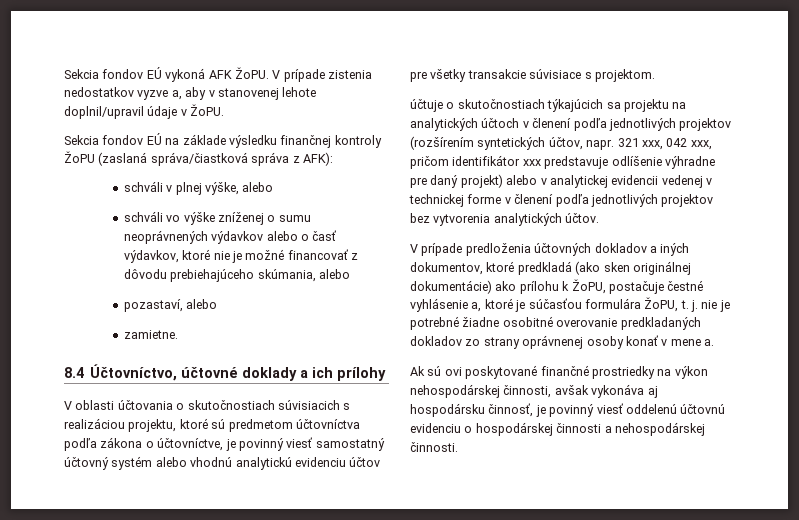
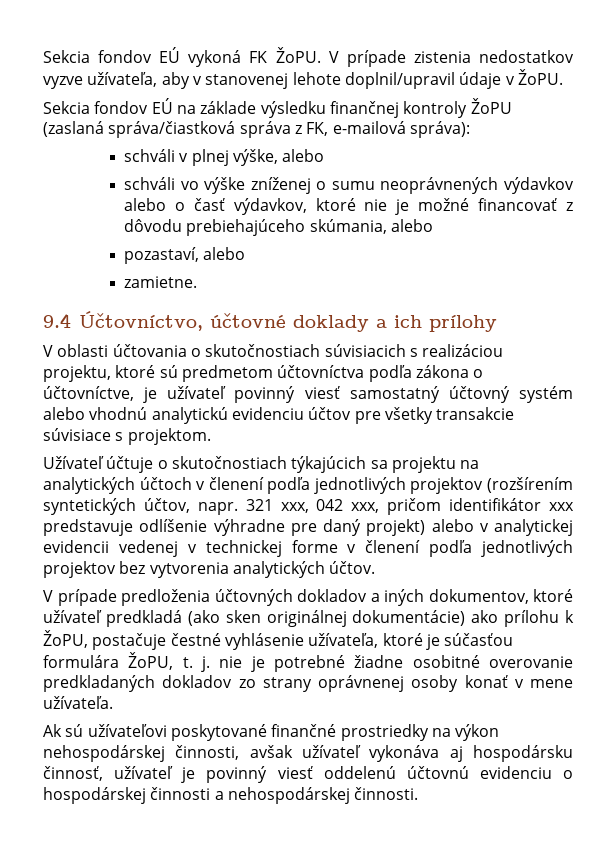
- Sekcia fondov EÚ vykoná AFK ŽoPU.
+ Sekcia fondov EÚ vykoná FK ŽoPU.
- V prípade zistenia nedostatkov vyzve a, aby v stanovenej lehote doplnil/upravil údaje v ŽoPU.
+ V prípade zistenia nedostatkov vyzve užívateľa, aby v stanovenej lehote doplnil/upravil údaje v ŽoPU.
- Sekcia fondov EÚ na základe výsledku finančnej kontroly ŽoPU (zaslaná správa/čiastková správa z AFK):
+ Sekcia fondov EÚ na základe výsledku finančnej kontroly ŽoPU (zaslaná správa/čiastková správa z FK, e-mailová správa):
- 8.4 Účtovníctvo, účtovné doklady a ich prílohy
+ 9.4 Účtovníctvo, účtovné doklady a ich prílohy
- V oblasti účtovania o skutočnostiach súvisiacich s realizáciou projektu, ktoré sú predmetom účtovníctva podľa zákona o účtovníctve, je povinný viesť samostatný účtovný systém alebo vhodnú analytickú evidenciu účtov pre všetky transakcie súvisiace s projektom.
+ V oblasti účtovania o skutočnostiach súvisiacich s realizáciou projektu, ktoré sú predmetom účtovníctva podľa zákona o účtovníctve, je užívateľ povinný viesť samostatný účtovný systém alebo vhodnú analytickú evidenciu účtov pre všetky transakcie súvisiace s projektom.
- účtuje o skutočnostiach týkajúcich sa projektu na analytických účtoch v členení podľa jednotlivých projektov (rozšírením syntetických účtov, napr.
+ Užívateľ účtuje o skutočnostiach týkajúcich sa projektu na analytických účtoch v členení podľa jednotlivých projektov (rozšírením syntetických účtov, napr.
- V prípade predloženia účtovných dokladov a iných dokumentov, ktoré predkladá (ako sken originálnej dokumentácie) ako prílohu k ŽoPU, postačuje čestné vyhlásenie a, ktoré je súčasťou formulára ŽoPU, t. j. nie je potrebné žiadne osobitné overovanie predkladaných dokladov zo strany oprávnenej osoby konať v mene a.
+ V prípade predloženia účtovných dokladov a iných dokumentov, ktoré užívateľ predkladá (ako sken originálnej dokumentácie) ako prílohu k ŽoPU, postačuje čestné vyhlásenie užívateľa, ktoré je súčasťou formulára ŽoPU, t. j. nie je potrebné žiadne osobitné overovanie predkladaných dokladov zo strany oprávnenej osoby konať v mene užívateľa.
- Ak sú ovi poskytované finančné prostriedky na výkon nehospodárskej činnosti, avšak vykonáva aj hospodársku činnosť, je povinný viesť oddelenú účtovnú evidenciu o hospodárskej činnosti a nehospodárskej činnosti.
+ Ak sú užívateľovi poskytované finančné prostriedky na výkon nehospodárskej činnosti, avšak užívateľ vykonáva aj hospodársku činnosť, užívateľ je povinný viesť oddelenú účtovnú evidenciu o hospodárskej činnosti a nehospodárskej činnosti.

